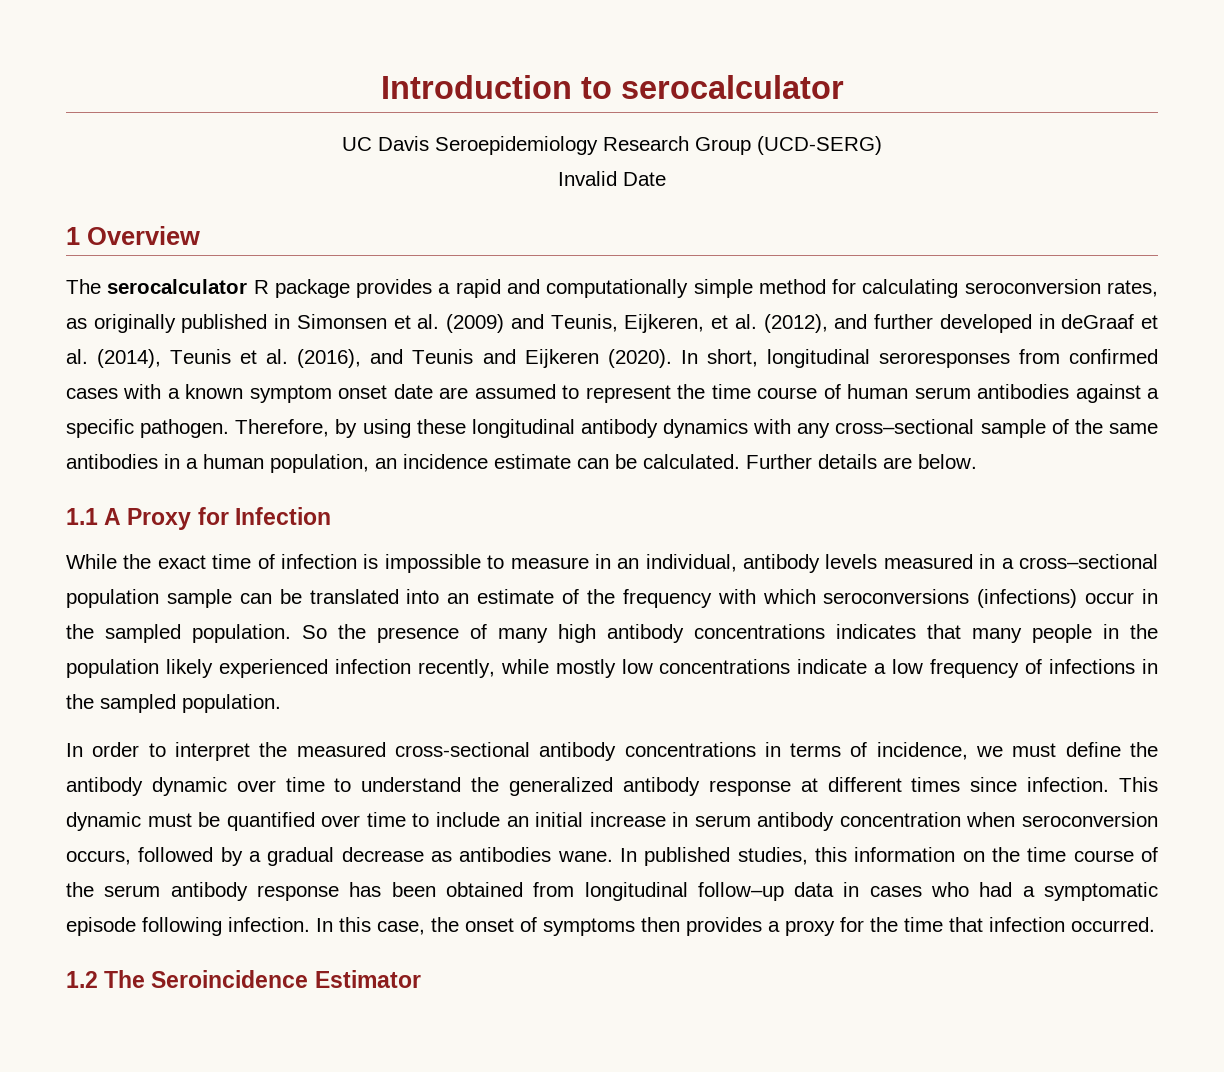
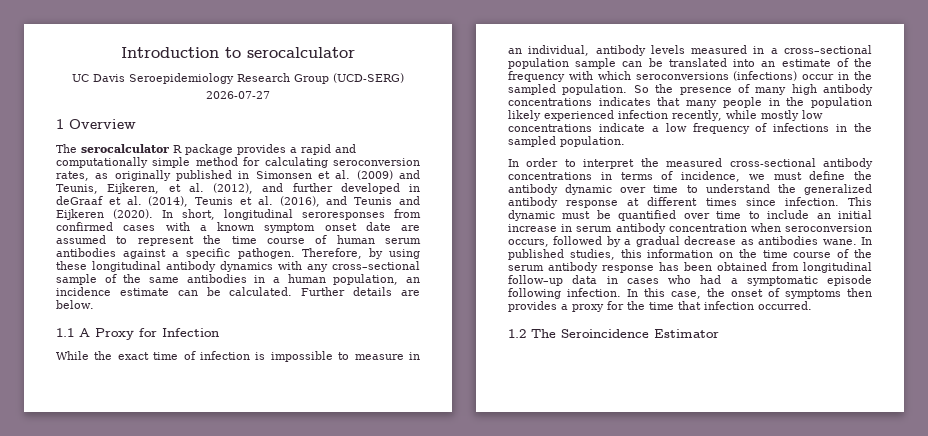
- Invalid Date
+ 2026-07-27

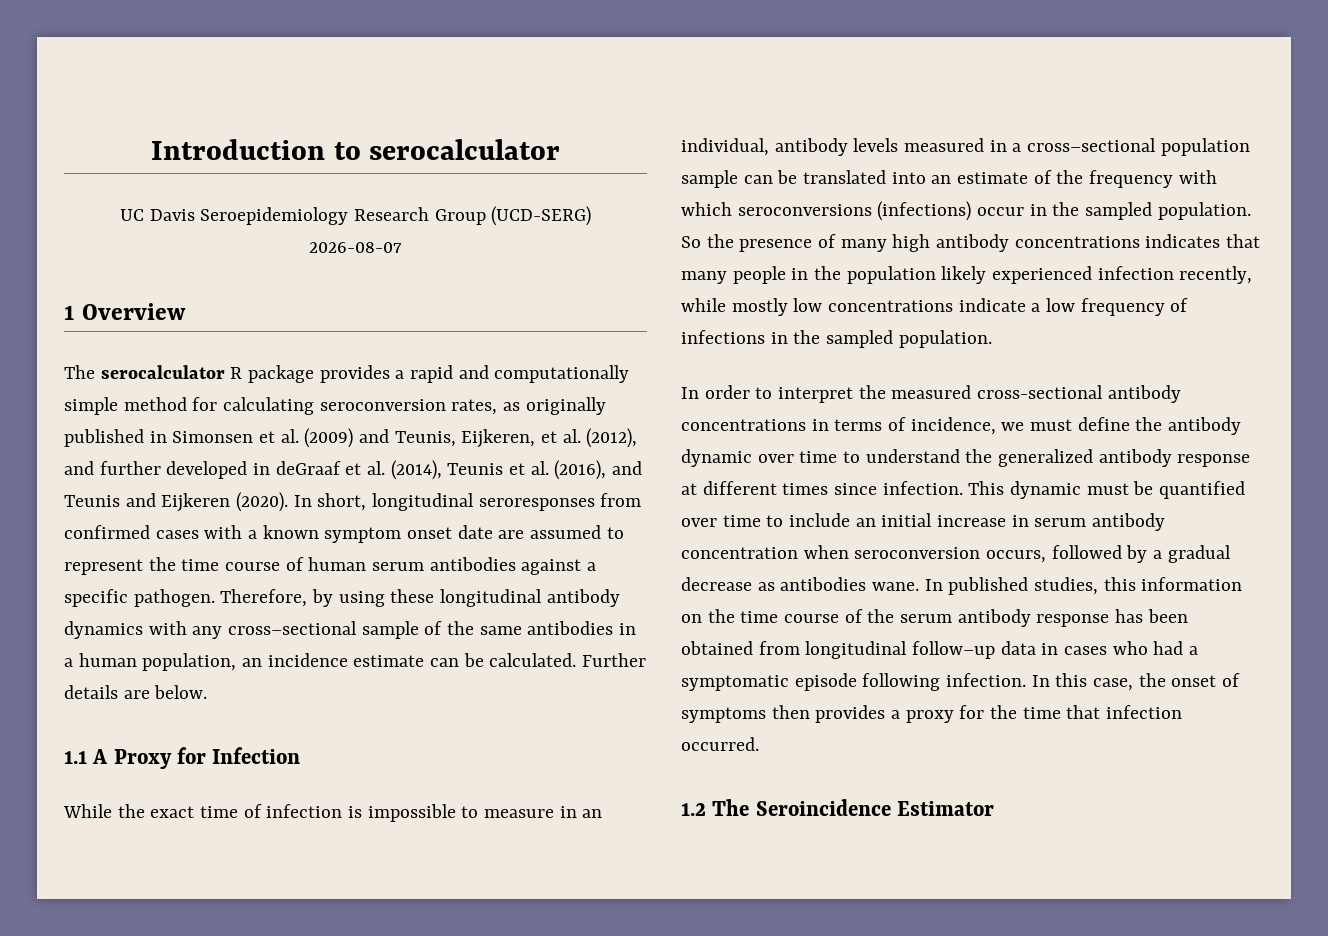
- 2026-07-27
+ 2026-08-07

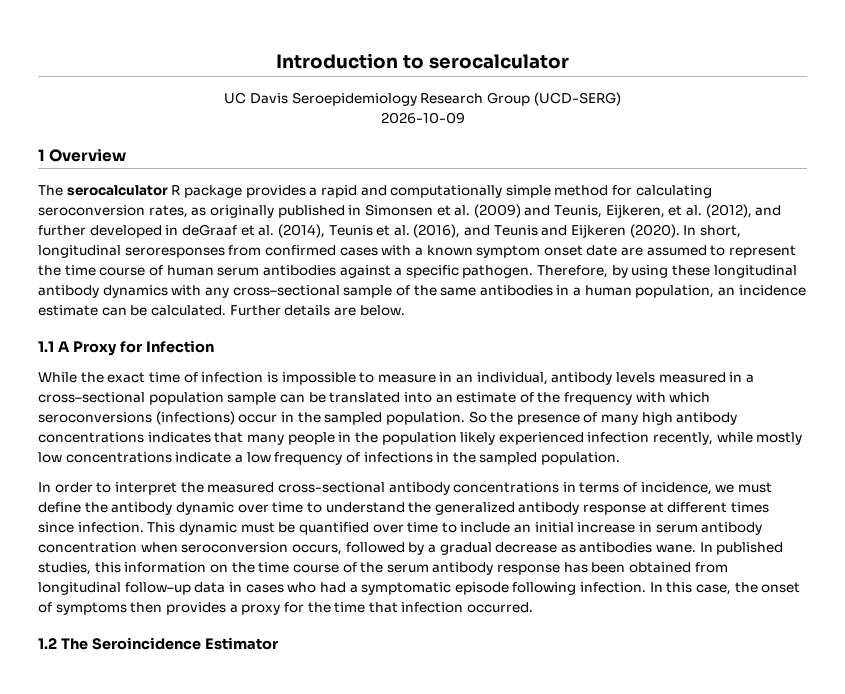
- 2026-08-07
+ 2026-10-09

